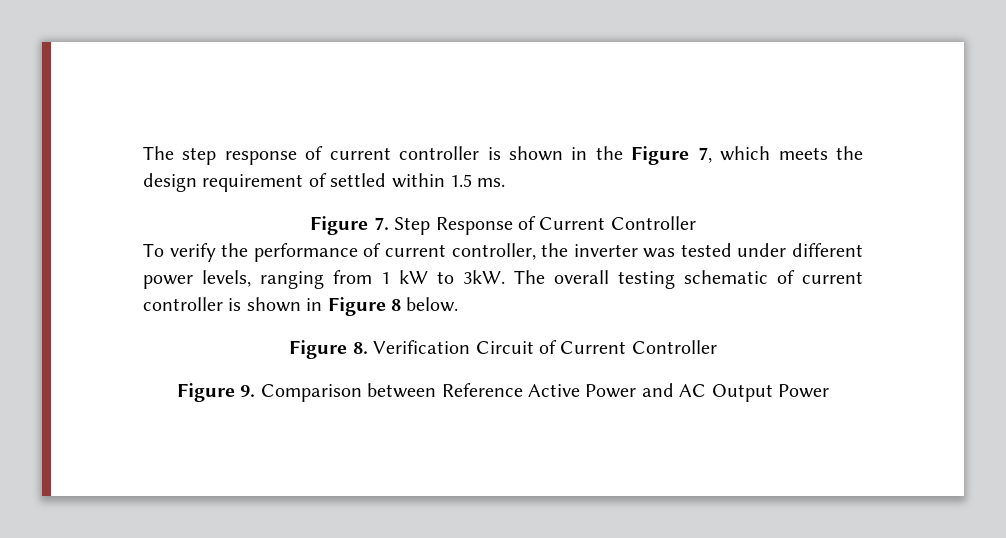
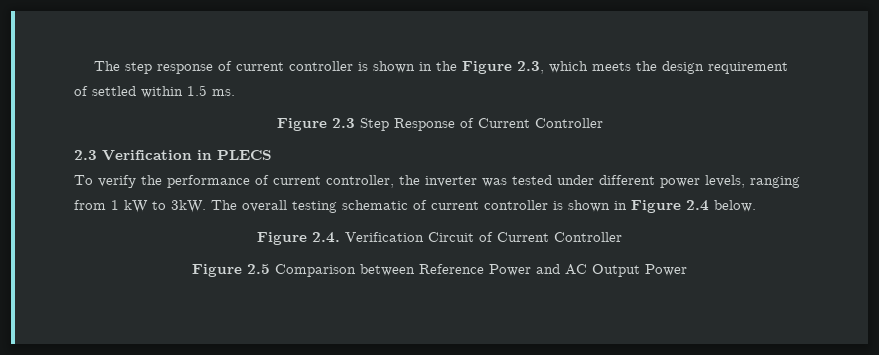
- The step response of current controller is shown in the Figure 7, which meets the design requirement of settled within 1.5 ms.
+ The step response of current controller is shown in the Figure 2.3, which meets the design requirement of settled within 1.5 ms.
- Figure 7. Step Response of Current Controller
+ Figure 2.3 Step Response of Current Controller
+ 2.3 Verification in PLECS
- The overall testing schematic of current controller is shown in Figure 8 below.
+ The overall testing schematic of current controller is shown in Figure 2.4 below.
- Figure 8. Verification Circuit of Current Controller
+ Figure 2.4. Verification Circuit of Current Controller
- Figure 9. Comparison between Reference Active Power and AC Output Power
+ Figure 2.5 Comparison between Reference Power and AC Output Power

